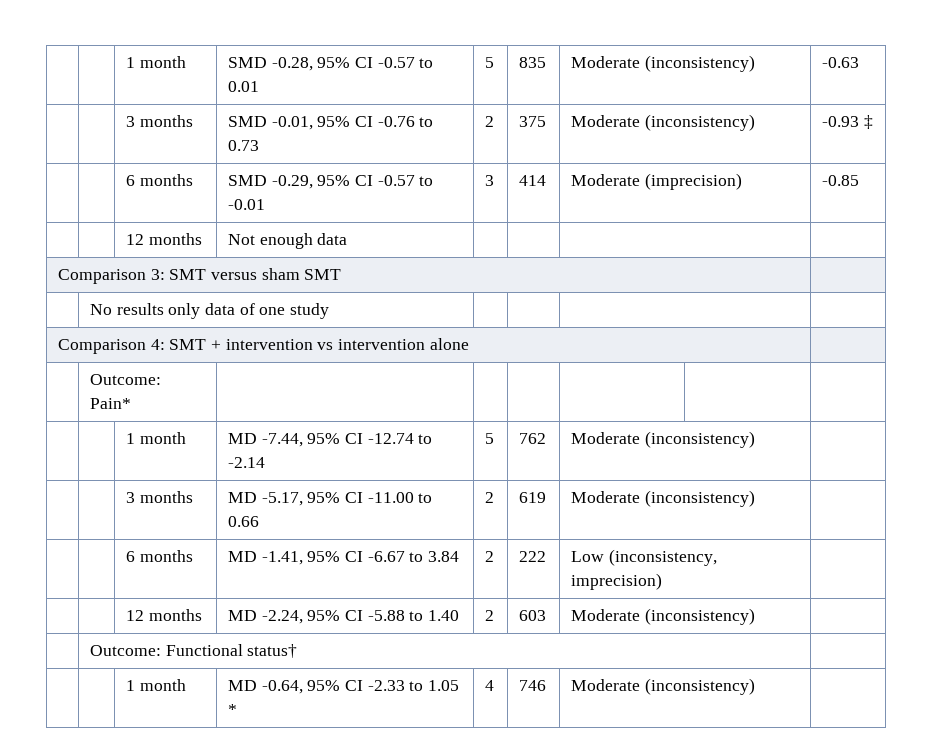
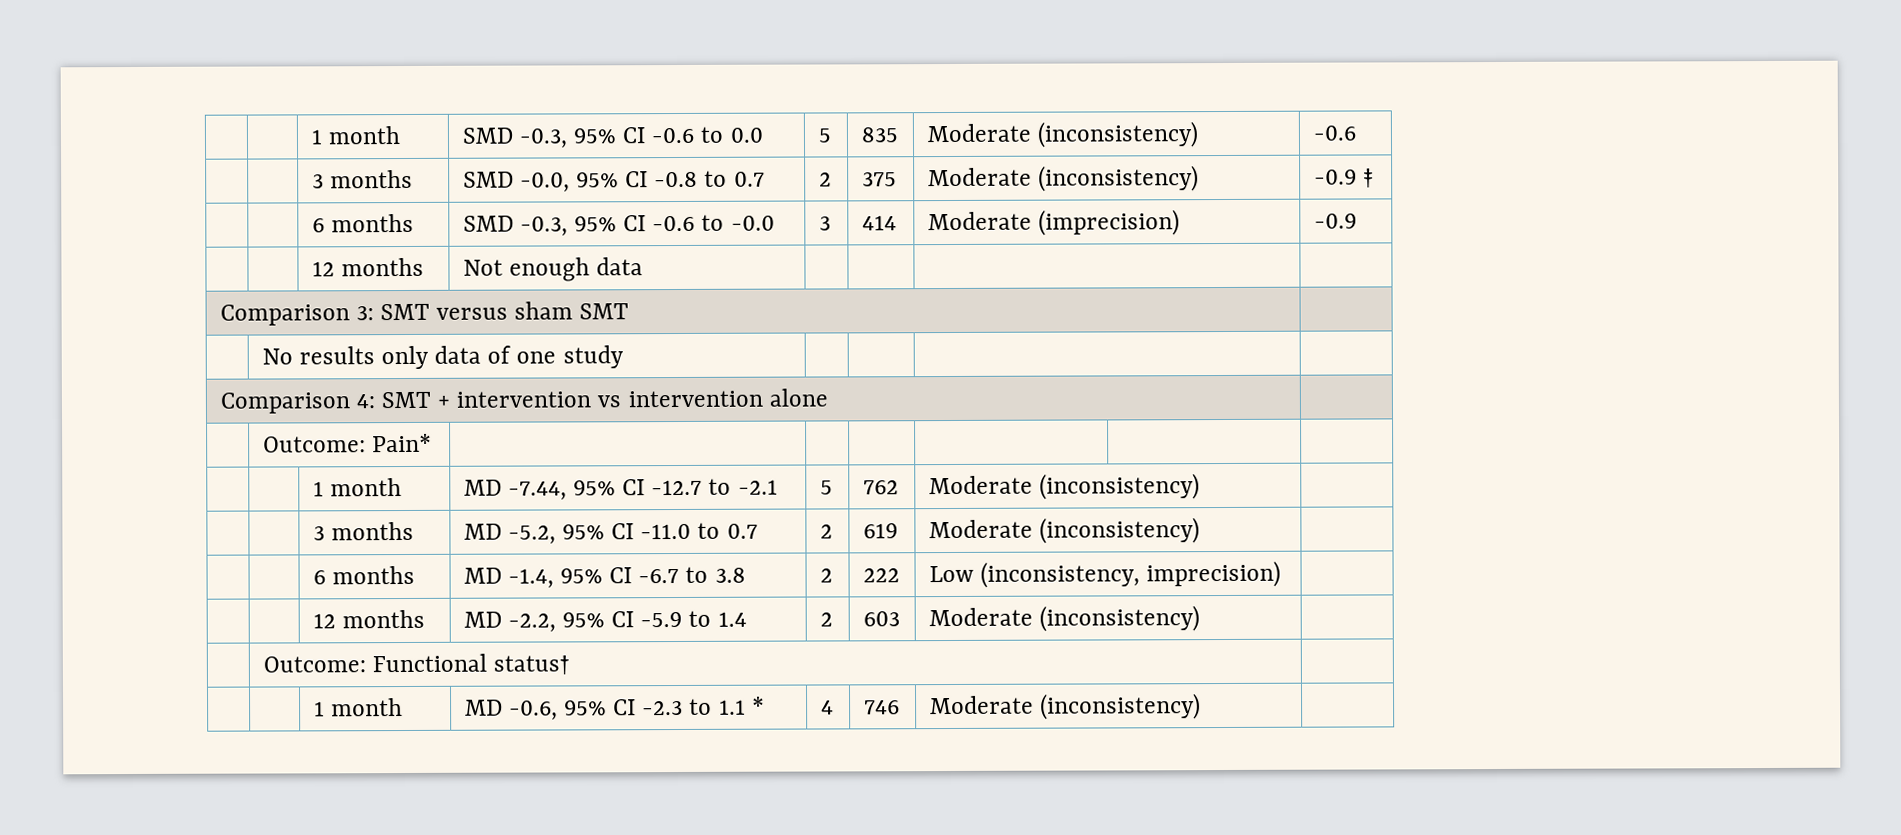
- | | 1 month | SMD -0.28, 95% CI -0.57 to 0.01 | 5 | 835 | Moderate (inconsistency) | -0.63
+ | | 1 month | SMD -0.3, 95% CI -0.6 to 0.0 | 5 | 835 | Moderate (inconsistency) | -0.6
- | | 3 months | SMD -0.01, 95% CI -0.76 to 0.73 | 2 | 375 | Moderate (inconsistency) | -0.93 ‡
+ | | 3 months | SMD -0.0, 95% CI -0.8 to 0.7 | 2 | 375 | Moderate (inconsistency) | -0.9 ‡
- | | 6 months | SMD -0.29, 95% CI -0.57 to -0.01 | 3 | 414 | Moderate (imprecision) | -0.85
+ | | 6 months | SMD -0.3, 95% CI -0.6 to -0.0 | 3 | 414 | Moderate (imprecision) | -0.9
- | | 1 month | MD -7.44, 95% CI -12.74 to -2.14 | 5 | 762 | Moderate (inconsistency) |
+ | | 1 month | MD -7.44, 95% CI -12.7 to -2.1 | 5 | 762 | Moderate (inconsistency) |
- | | 3 months | MD -5.17, 95% CI -11.00 to 0.66 | 2 | 619 | Moderate (inconsistency) |
+ | | 3 months | MD -5.2, 95% CI -11.0 to 0.7 | 2 | 619 | Moderate (inconsistency) |
- | | 6 months | MD -1.41, 95% CI -6.67 to 3.84 | 2 | 222 | Low (inconsistency, imprecision) |
+ | | 6 months | MD -1.4, 95% CI -6.7 to 3.8 | 2 | 222 | Low (inconsistency, imprecision) |
- | | 12 months | MD -2.24, 95% CI -5.88 to 1.40 | 2 | 603 | Moderate (inconsistency) |
+ | | 12 months | MD -2.2, 95% CI -5.9 to 1.4 | 2 | 603 | Moderate (inconsistency) |
- | | 1 month | MD -0.64, 95% CI -2.33 to 1.05 * | 4 | 746 | Moderate (inconsistency) |
+ | | 1 month | MD -0.6, 95% CI -2.3 to 1.1 * | 4 | 746 | Moderate (inconsistency) |

